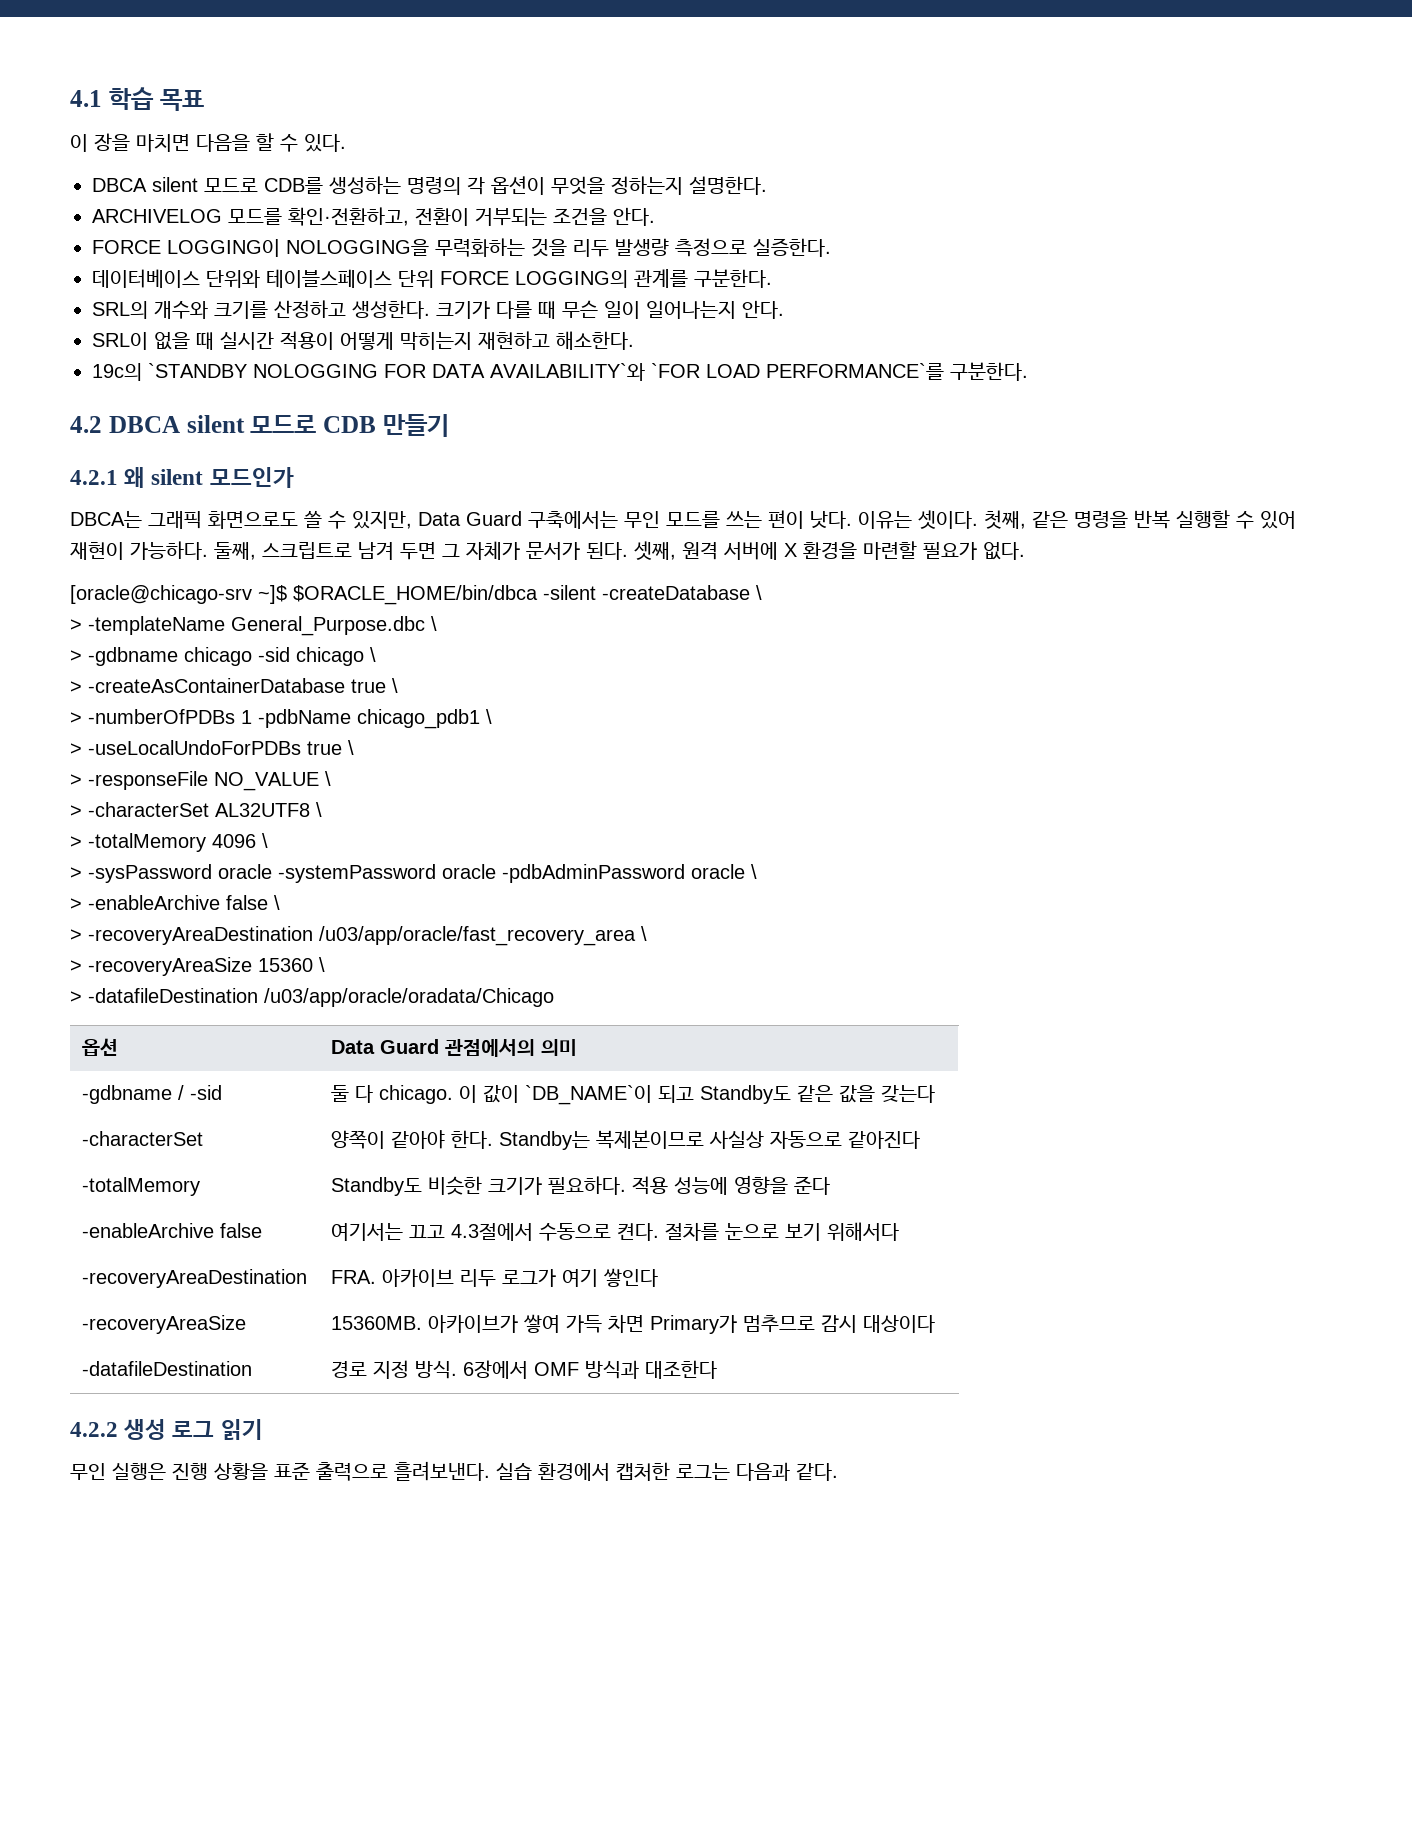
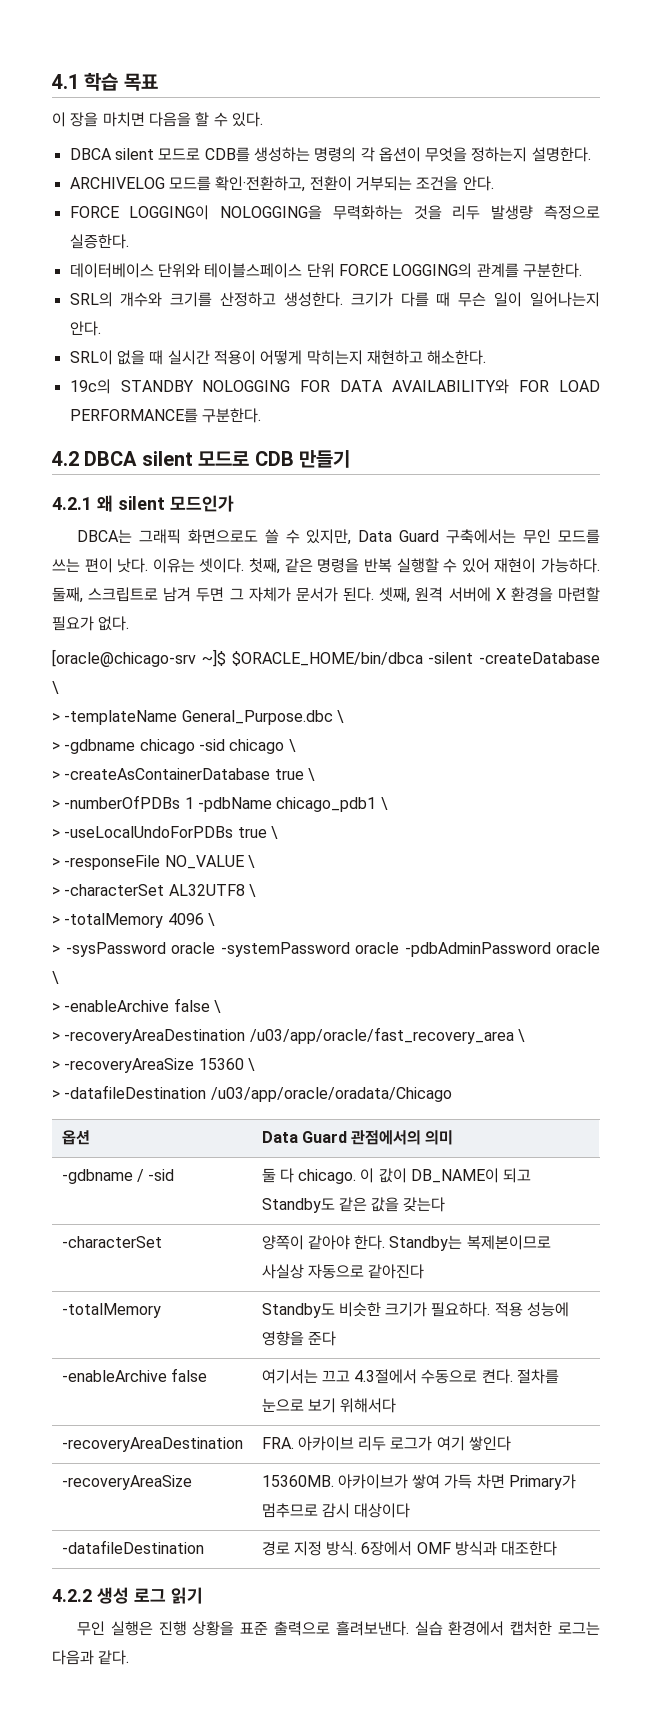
- 19c의 `STANDBY NOLOGGING FOR DATA AVAILABILITY`와 `FOR LOAD PERFORMANCE`를 구분한다.
+ 19c의 STANDBY NOLOGGING FOR DATA AVAILABILITY와 FOR LOAD PERFORMANCE를 구분한다.
- -gdbname / -sid | 둘 다 chicago. 이 값이 `DB_NAME`이 되고 Standby도 같은 값을 갖는다
+ -gdbname / -sid | 둘 다 chicago. 이 값이 DB_NAME이 되고 Standby도 같은 값을 갖는다

